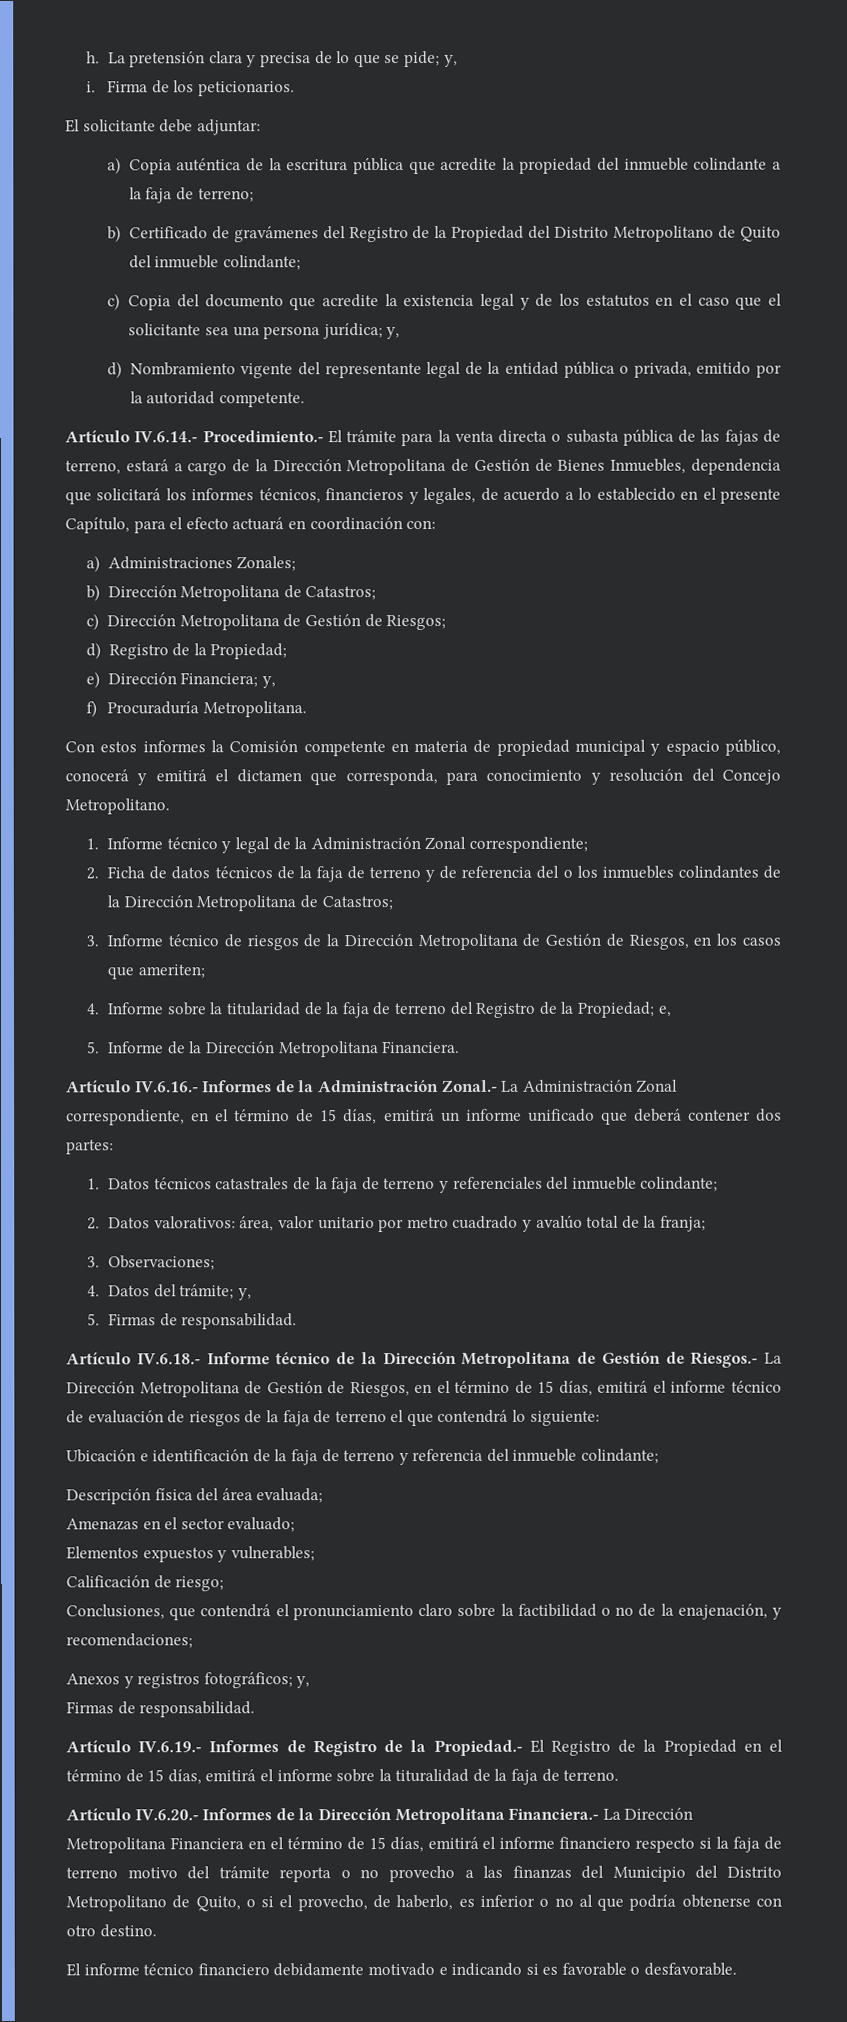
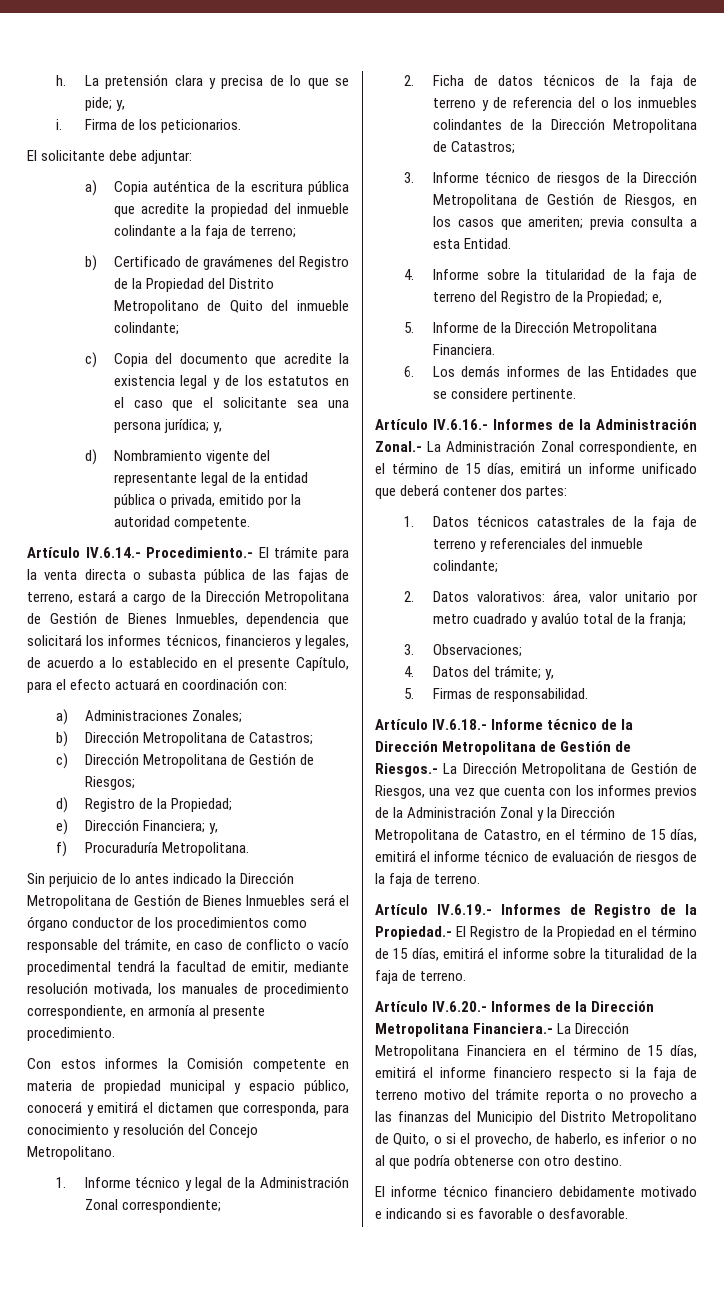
+ Sin perjuicio de lo antes indicado la Dirección Metropolitana de Gestión de Bienes Inmuebles será el órgano conductor de los procedimientos como responsable del trámite, en caso de conflicto o vacío procedimental tendrá la facultad de emitir, mediante resolución motivada, los manuales de procedimiento correspondiente, en armonía al presente procedimiento.
- 3. Informe técnico de riesgos de la Dirección Metropolitana de Gestión de Riesgos, en los casos que ameriten;
+ 3. Informe técnico de riesgos de la Dirección Metropolitana de Gestión de Riesgos, en los casos que ameriten; previa consulta a esta Entidad.
+ 6. Los demás informes de las Entidades que se considere pertinente.
- Artículo IV.6.18.- Informe técnico de la Dirección Metropolitana de Gestión de Riesgos.- La Dirección Metropolitana de Gestión de Riesgos, en el término de 15 días, emitirá el informe técnico de evaluación de riesgos de la faja de terreno el que contendrá lo siguiente:
- Ubicación e identificación de la faja de terreno y referencia del inmueble colindante;
- Descripción física del área evaluada;
- Amenazas en el sector evaluado;
- Elementos expuestos y vulnerables;
- Calificación de riesgo;
- Conclusiones, que contendrá el pronunciamiento claro sobre la factibilidad o no de la enajenación, y recomendaciones;
- Anexos y registros fotográficos; y,
- Firmas de responsabilidad.
+ Artículo IV.6.18.- Informe técnico de la Dirección Metropolitana de Gestión de Riesgos.- La Dirección Metropolitana de Gestión de Riesgos, una vez que cuenta con los informes previos de la Administración Zonal y la Dirección Metropolitana de Catastro, en el término de 15 días, emitirá el informe técnico de evaluación de riesgos de la faja de terreno.

